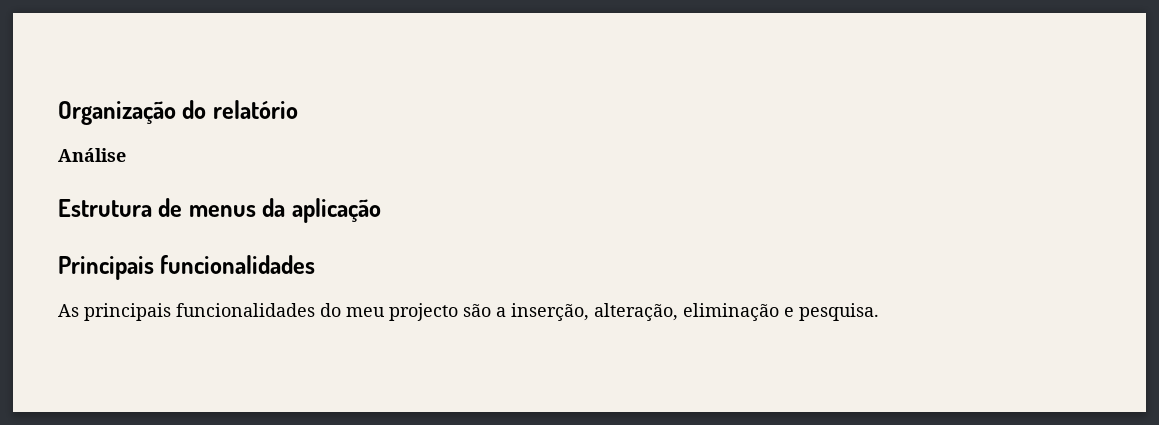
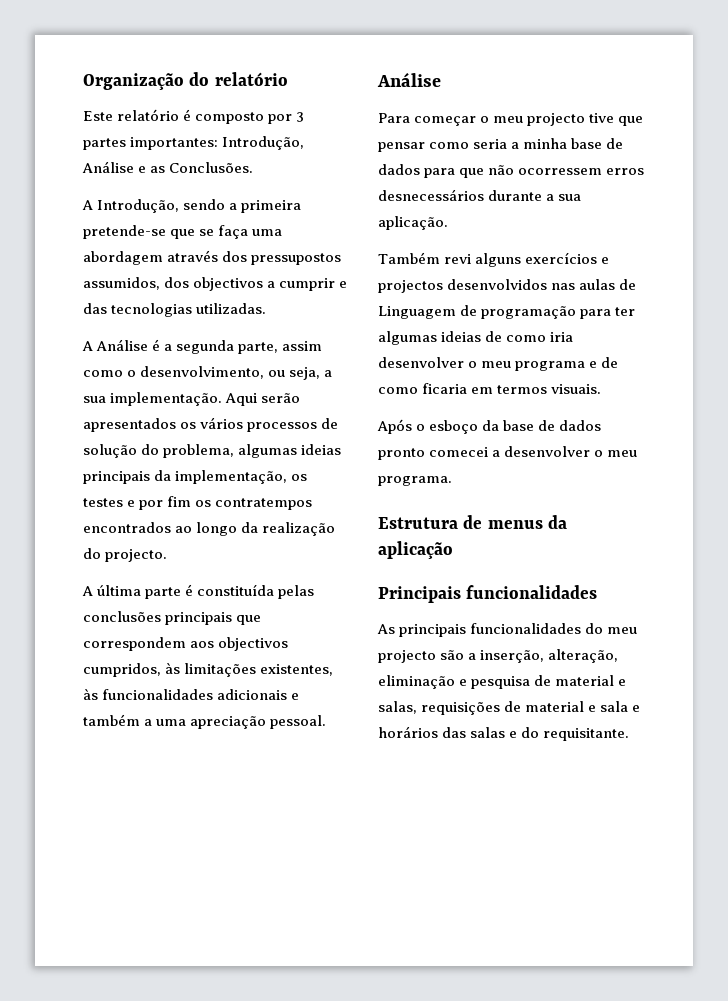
+ Este relatório é composto por 3 partes importantes: Introdução, Análise e as Conclusões.
+ A Introdução, sendo a primeira pretende-se que se faça uma abordagem através dos pressupostos assumidos, dos objectivos a cumprir e das tecnologias utilizadas.
+ A Análise é a segunda parte, assim como o desenvolvimento, ou seja, a sua implementação. Aqui serão apresentados os vários processos de solução do problema, algumas ideias principais da implementação, os testes e por fim os contratempos encontrados ao longo da realização do projecto.
+ A última parte é constituída pelas conclusões principais que correspondem aos objectivos cumpridos, às limitações existentes, às funcionalidades adicionais e também a uma apreciação pessoal.
  Análise
+ Para começar o meu projecto tive que pensar como seria a minha base de dados para que não ocorressem erros desnecessários durante a sua aplicação.
+ Também revi alguns exercícios e projectos desenvolvidos nas aulas de Linguagem de programação para ter algumas ideias de como iria desenvolver o meu programa e de como ficaria em termos visuais.
+ Após o esboço da base de dados pronto comecei a desenvolver o meu programa.
- As principais funcionalidades do meu projecto são a inserção, alteração, eliminação e pesquisa.
+ As principais funcionalidades do meu projecto são a inserção, alteração, eliminação e pesquisa de material e salas, requisições de material e sala e horários das salas e do requisitante.

